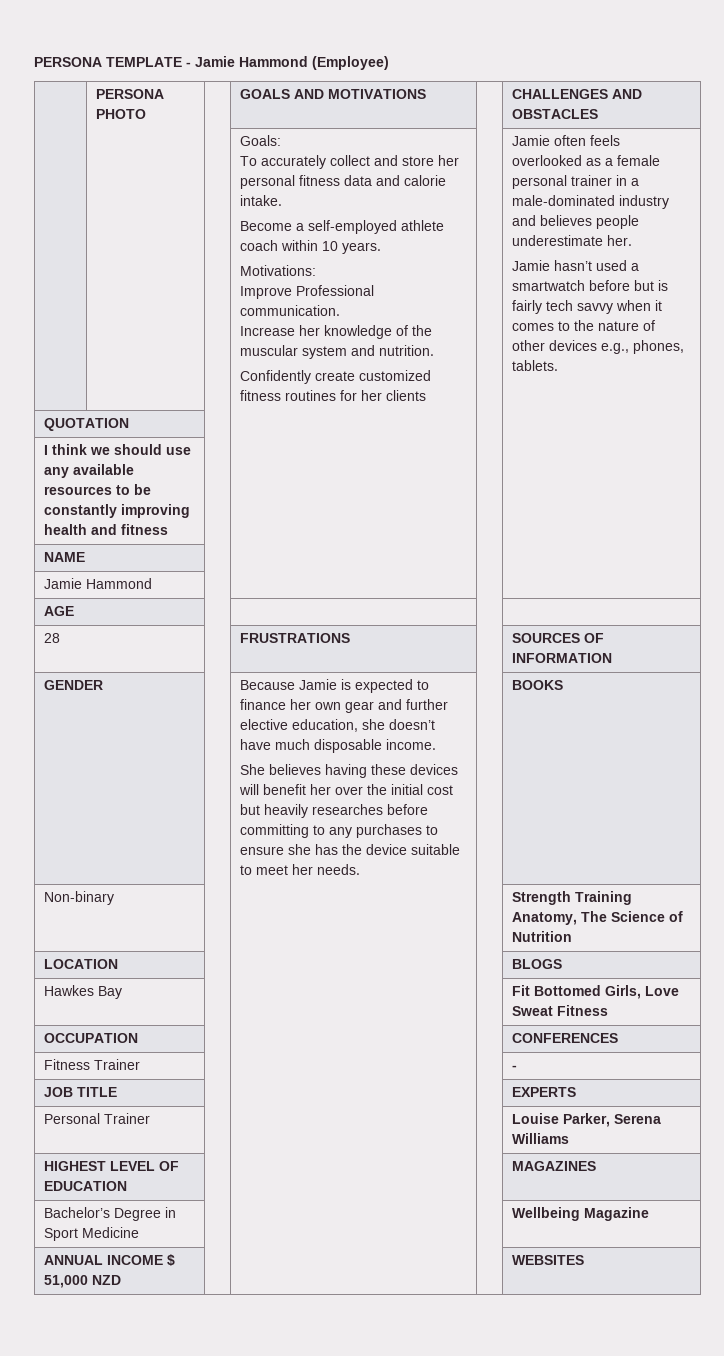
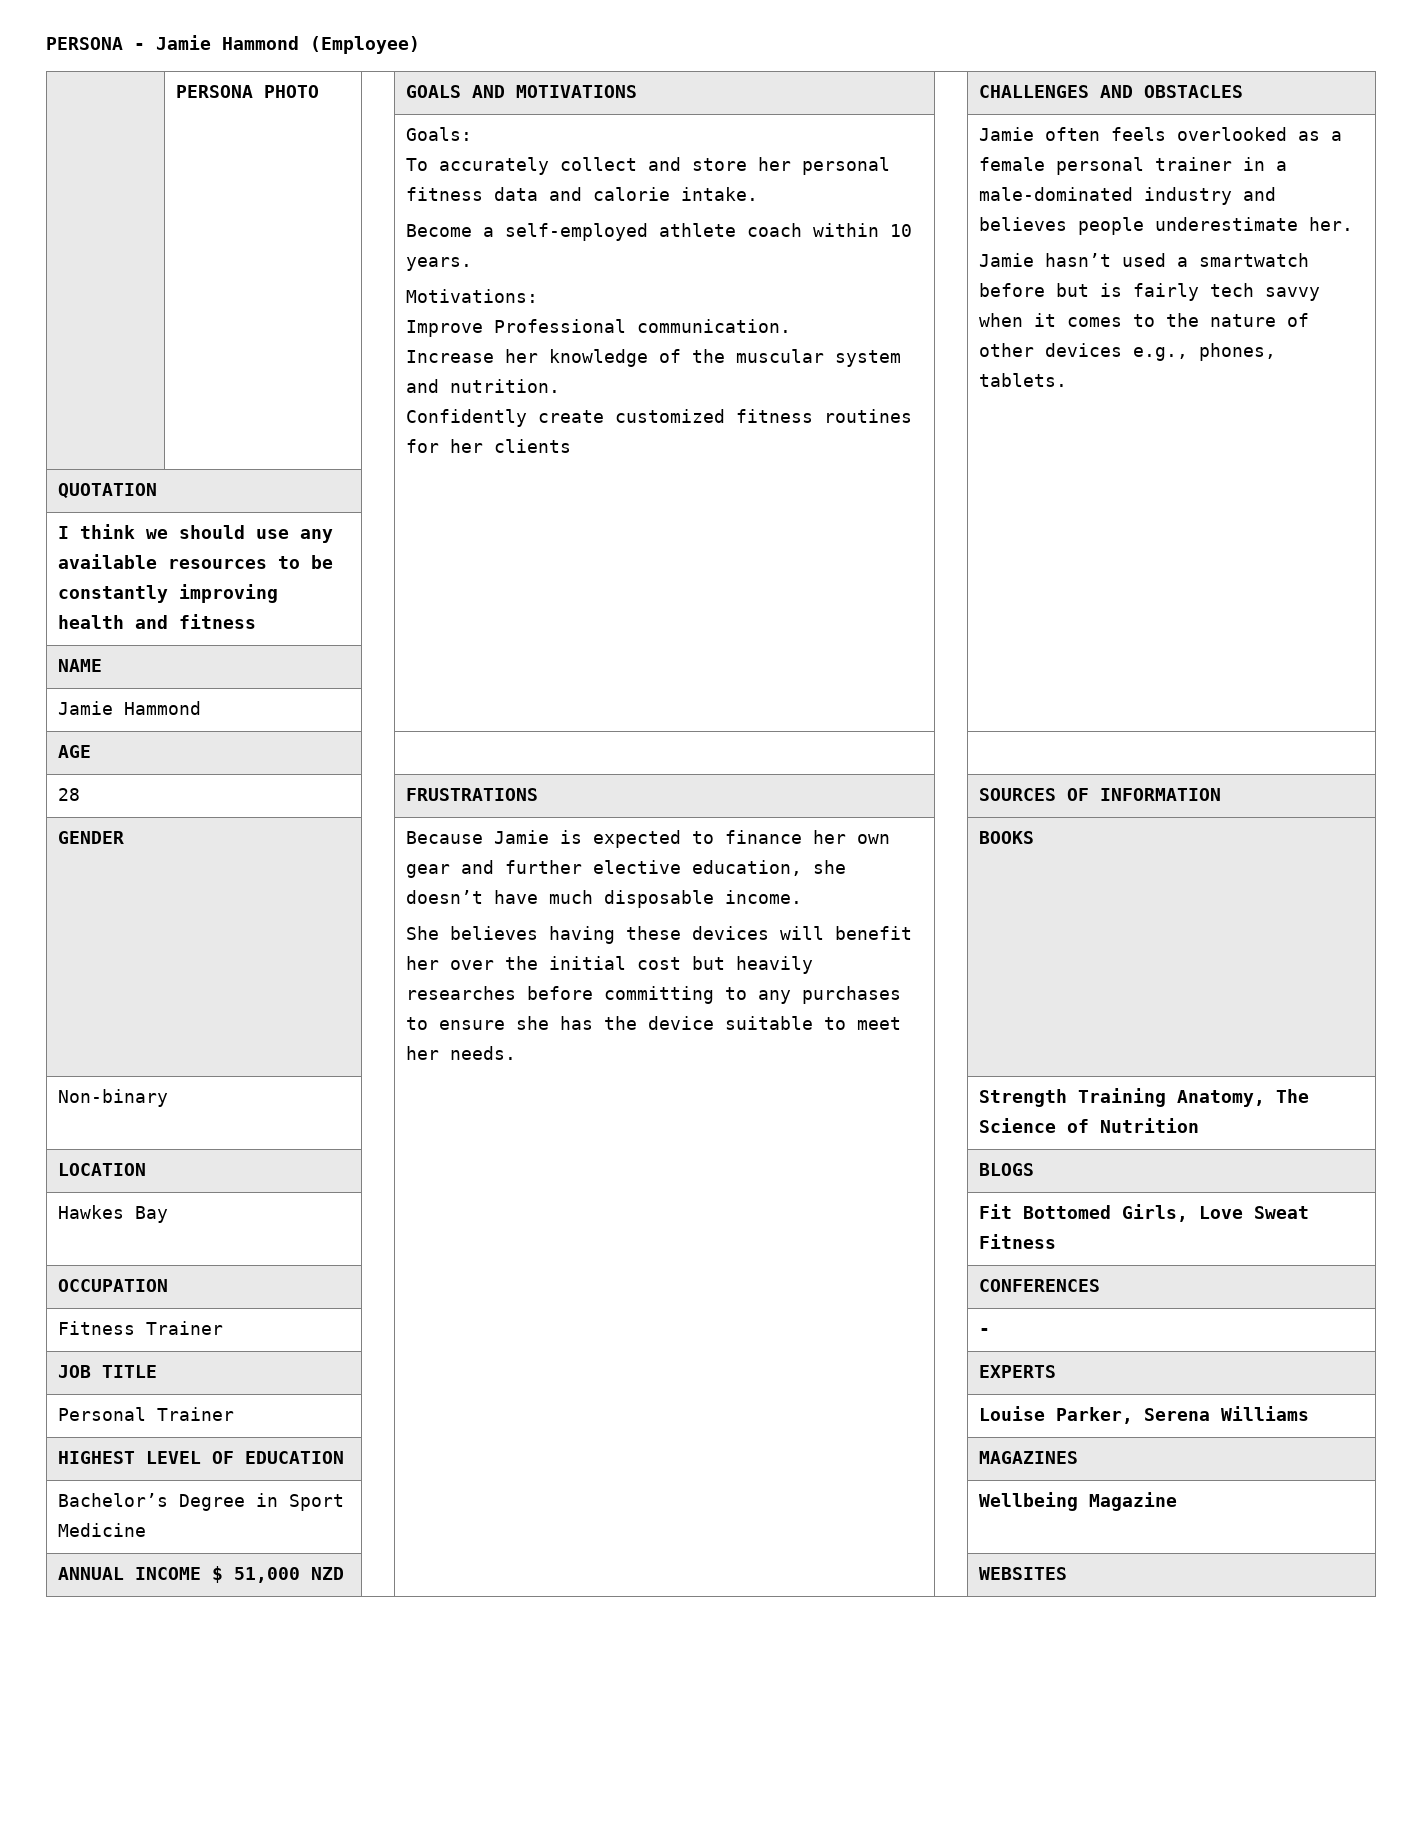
- PERSONA TEMPLATE - Jamie Hammond (Employee)
+ PERSONA - Jamie Hammond (Employee)

